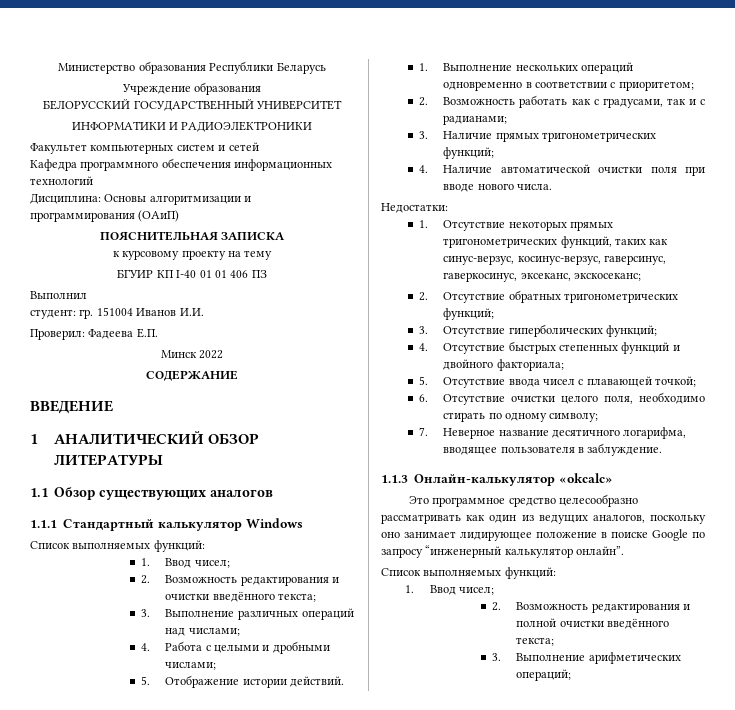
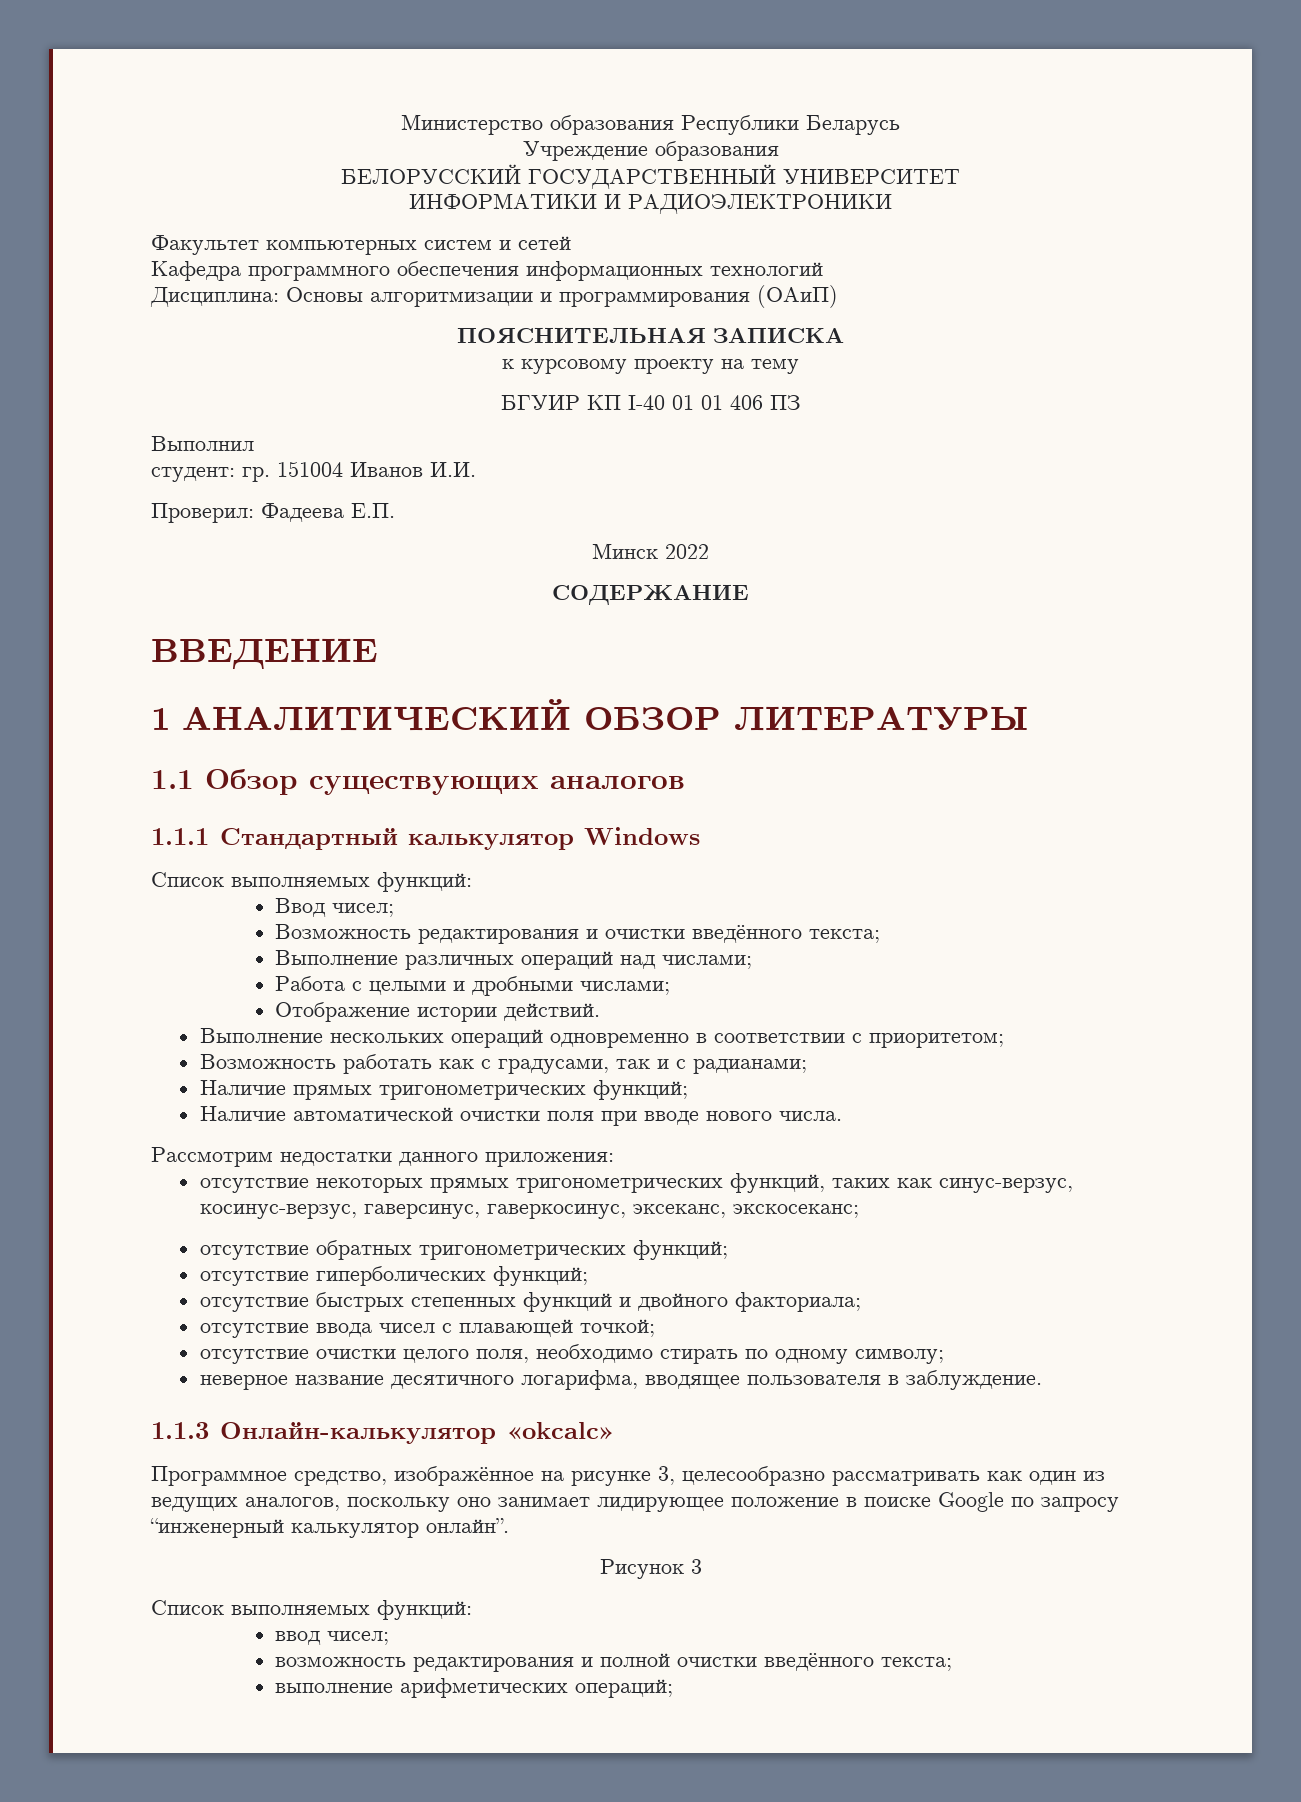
  1.1.1 Стандартный калькулятор Windows
  Список выполняемых функций:
- 1. Ввод чисел;
- 2. Возможность редактирования и очистки введённого текста;
+ Ввод чисел;
+ Возможность редактирования и очистки введённого текста;
- 3. Выполнение различных операций над числами;
+ Выполнение различных операций над числами;
- 4. Работа с целыми и дробными числами;
+ Работа с целыми и дробными числами;
- 5. Отображение истории действий.
+ Отображение истории действий.
- 1. Выполнение нескольких операций одновременно в соответствии с приоритетом;
+ Выполнение нескольких операций одновременно в соответствии с приоритетом;
- 2. Возможность работать как с градусами, так и с радианами;
+ Возможность работать как с градусами, так и с радианами;
- 3. Наличие прямых тригонометрических функций;
+ Наличие прямых тригонометрических функций;
- 4. Наличие автоматической очистки поля при вводе нового числа.
+ Наличие автоматической очистки поля при вводе нового числа.
- Недостатки:
- 1. Отсутствие некоторых прямых тригонометрических функций, таких как синус-верзус, косинус-верзус, гаверсинус, гаверкосинус, эксеканс, экскосеканс;
+ Рассмотрим недостатки данного приложения:
+ отсутствие некоторых прямых тригонометрических функций, таких как синус-верзус, косинус-верзус, гаверсинус, гаверкосинус, эксеканс, экскосеканс;
- 2. Отсутствие обратных тригонометрических функций;
+ отсутствие обратных тригонометрических функций;
- 3. Отсутствие гиперболических функций;
+ отсутствие гиперболических функций;
- 4. Отсутствие быстрых степенных функций и двойного факториала;
+ отсутствие быстрых степенных функций и двойного факториала;
- 5. Отсутствие ввода чисел с плавающей точкой;
+ отсутствие ввода чисел с плавающей точкой;
- 6. Отсутствие очистки целого поля, необходимо стирать по одному символу;
+ отсутствие очистки целого поля, необходимо стирать по одному символу;
- 7. Неверное название десятичного логарифма, вводящее пользователя в заблуждение.
+ неверное название десятичного логарифма, вводящее пользователя в заблуждение.
- Это программное средство целесообразно рассматривать как один из ведущих аналогов, поскольку оно занимает лидирующее положение в поиске Google по запросу “инженерный калькулятор онлайн”.
+ Программное средство, изображённое на рисунке 3, целесообразно рассматривать как один из ведущих аналогов, поскольку оно занимает лидирующее положение в поиске Google по запросу “инженерный калькулятор онлайн”.
+ Рисунок 3
  Список выполняемых функций:
- 1. Ввод чисел;
- 2. Возможность редактирования и полной очистки введённого текста;
+ ввод чисел;
+ возможность редактирования и полной очистки введённого текста;
- 3. Выполнение арифметических операций;
+ выполнение арифметических операций;

